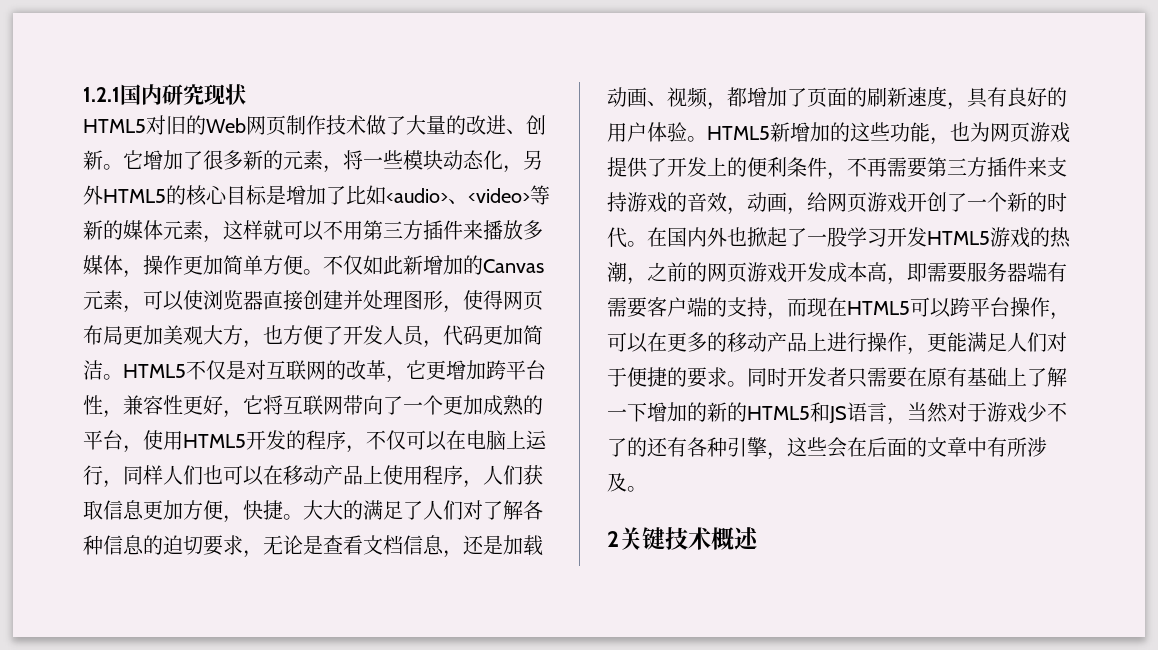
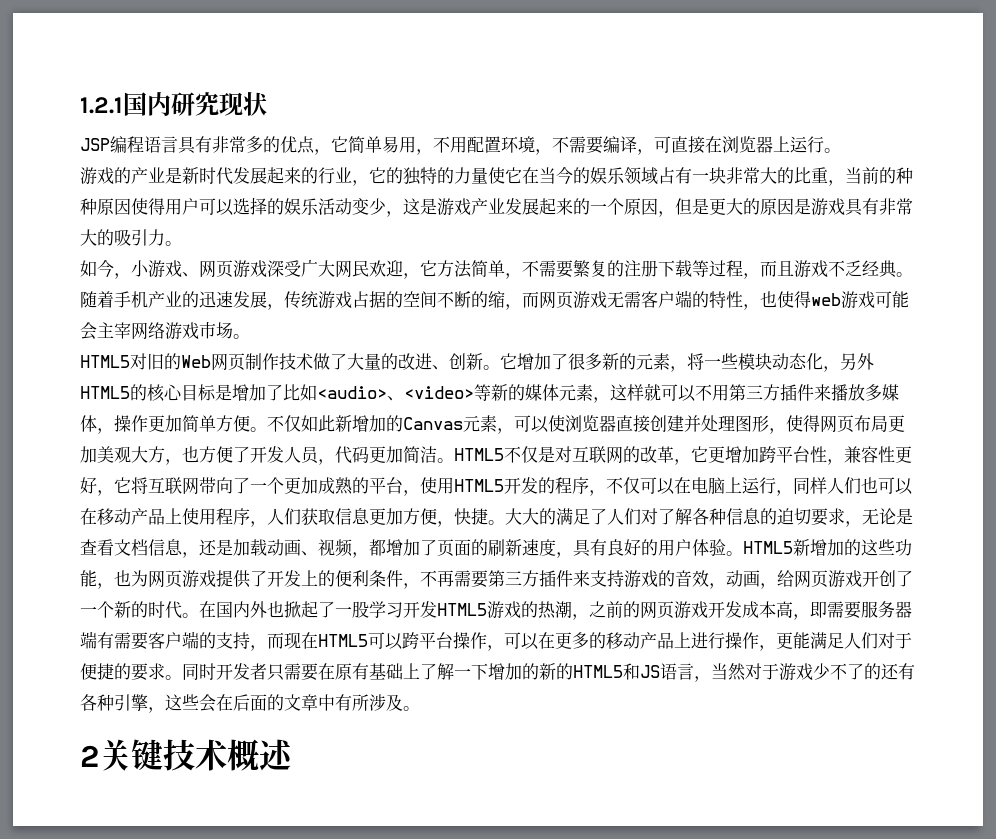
+ JSP编程语言具有非常多的优点，它简单易用，不用配置环境，不需要编译，可直接在浏览器上运行。
+ 游戏的产业是新时代发展起来的行业，它的独特的力量使它在当今的娱乐领域占有一块非常大的比重，当前的种种原因使得用户可以选择的娱乐活动变少，这是游戏产业发展起来的一个原因，但是更大的原因是游戏具有非常大的吸引力。
+ 如今，小游戏、网页游戏深受广大网民欢迎，它方法简单，不需要繁复的注册下载等过程，而且游戏不乏经典。随着手机产业的迅速发展，传统游戏占据的空间不断的缩，而网页游戏无需客户端的特性，也使得web游戏可能会主宰网络游戏市场。

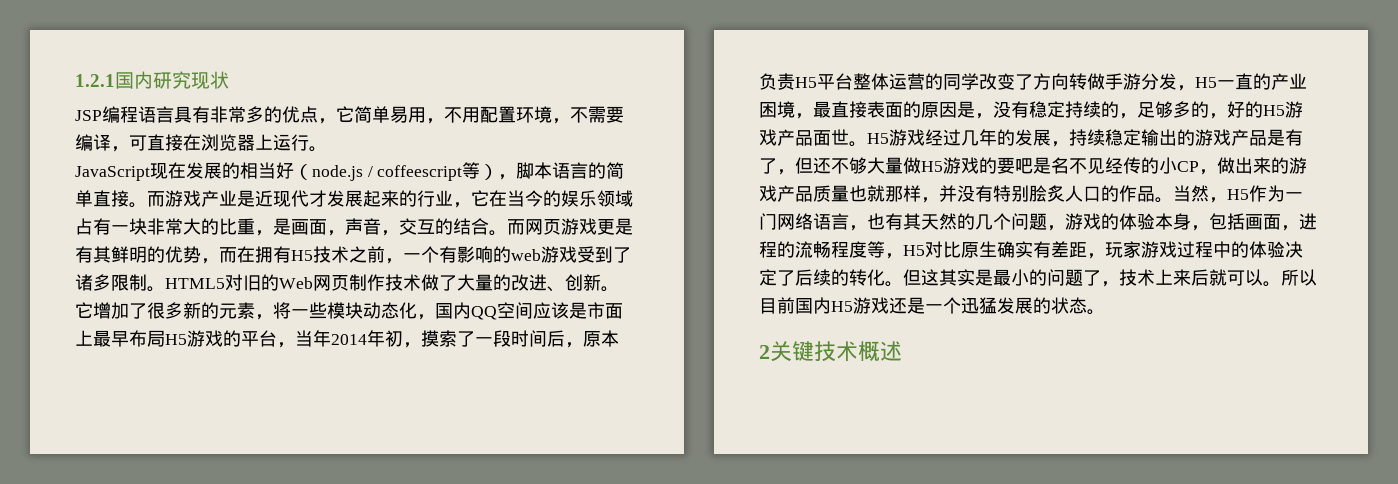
- 游戏的产业是新时代发展起来的行业，它的独特的力量使它在当今的娱乐领域占有一块非常大的比重，当前的种种原因使得用户可以选择的娱乐活动变少，这是游戏产业发展起来的一个原因，但是更大的原因是游戏具有非常大的吸引力。
- 如今，小游戏、网页游戏深受广大网民欢迎，它方法简单，不需要繁复的注册下载等过程，而且游戏不乏经典。随着手机产业的迅速发展，传统游戏占据的空间不断的缩，而网页游戏无需客户端的特性，也使得web游戏可能会主宰网络游戏市场。
- HTML5对旧的Web网页制作技术做了大量的改进、创新。
+ JavaScript现在发展的相当好（node.js / coffeescript等），脚本语言的简单直接。而游戏产业是近现代才发展起来的行业，它在当今的娱乐领域占有一块非常大的比重，是画面，声音，交互的结合。而网页游戏更是有其鲜明的优势，而在拥有H5技术之前，一个有影响的web游戏受到了诸多限制。HTML5对旧的Web网页制作技术做了大量的改进、创新。
- 它增加了很多新的元素，将一些模块动态化，另外HTML5的核心目标是增加了比如<audio>、<video>等新的媒体元素，这样就可以不用第三方插件来播放多媒体，操作更加简单方便。不仅如此新增加的Canvas元素，可以使浏览器直接创建并处理图形，使得网页布局更加美观大方，也方便了开发人员，代码更加简洁。HTML5不仅是对互联网的改革，它更增加跨平台性，兼容性更好，它将互联网带向了一个更加成熟的平台，使用HTML5开发的程序，不仅可以在电脑上运行，同样人们也可以在移动产品上使用程序，人们获取信息更加方便，快捷。大大的满足了人们对了解各种信息的迫切要求，无论是查看文档信息，还是加载动画、视频，都增加了页面的刷新速度，具有良好的用户体验。HTML5新增加的这些功能，也为网页游戏提供了开发上的便利条件，不再需要第三方插件来支持游戏的音效，动画，给网页游戏开创了一个新的时代。在国内外也掀起了一股学习开发HTML5游戏的热潮，之前的网页游戏开发成本高，即需要服务器端有需要客户端的支持，而现在HTML5可以跨平台操作，可以在更多的移动产品上进行操作，更能满足人们对于便捷的要求。同时开发者只需要在原有基础上了解一下增加的新的HTML5和JS语言，当然对于游戏少不了的还有各种引擎，这些会在后面的文章中有所涉及。
+ 它增加了很多新的元素，将一些模块动态化，国内QQ空间应该是市面上最早布局H5游戏的平台，当年2014年初，摸索了一段时间后，原本负责H5平台整体运营的同学改变了方向转做手游分发，H5一直的产业困境，最直接表面的原因是，没有稳定持续的，足够多的，好的H5游戏产品面世。H5游戏经过几年的发展，持续稳定输出的游戏产品是有了，但还不够大量做H5游戏的要吧是名不见经传的小CP，做出来的游戏产品质量也就那样，并没有特别脍炙人口的作品。当然，H5作为一门网络语言，也有其天然的几个问题，游戏的体验本身，包括画面，进程的流畅程度等，H5对比原生确实有差距，玩家游戏过程中的体验决定了后续的转化。但这其实是最小的问题了，技术上来后就可以。所以目前国内H5游戏还是一个迅猛发展的状态。

